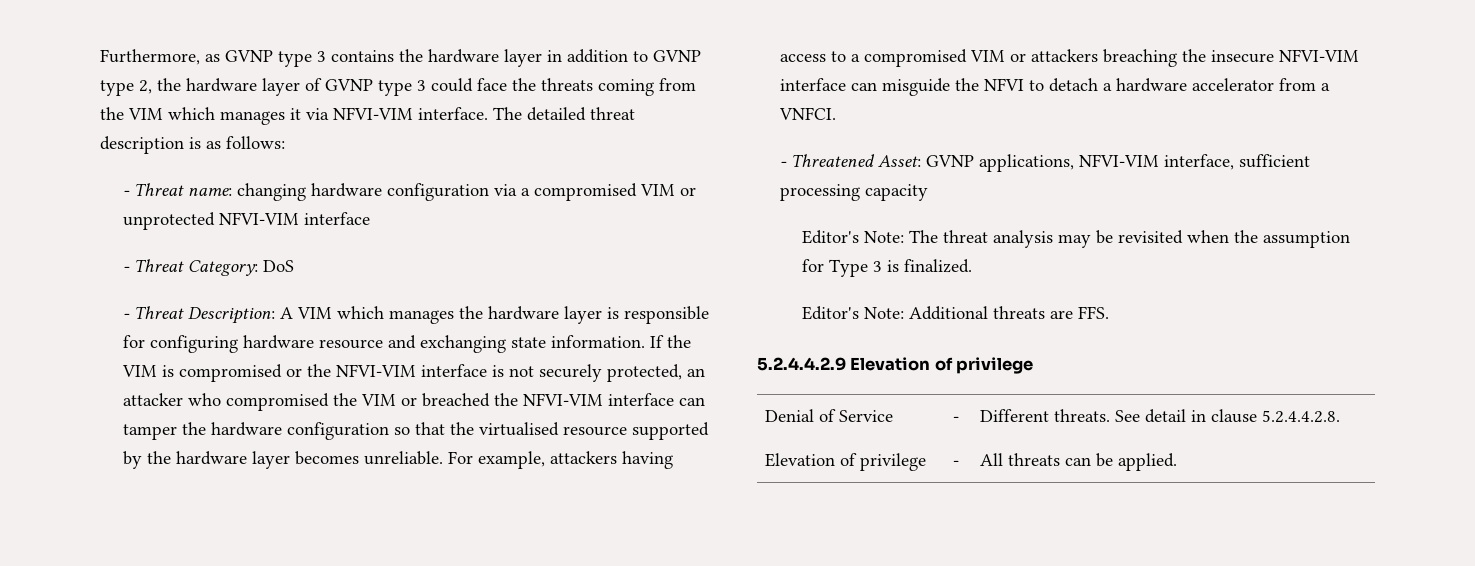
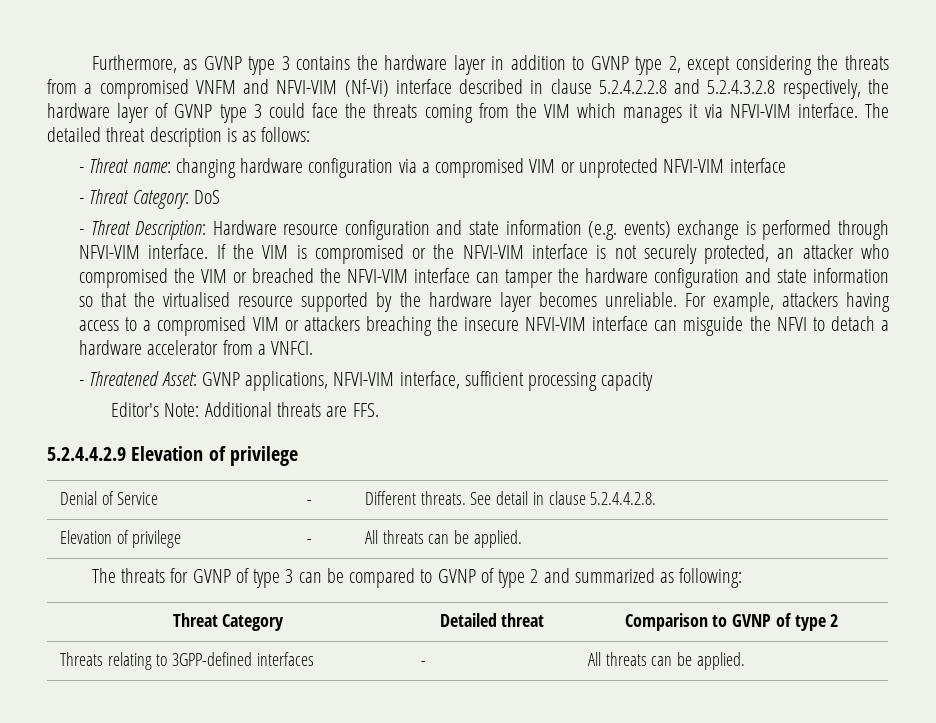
- Furthermore, as GVNP type 3 contains the hardware layer in addition to GVNP type 2, the hardware layer of GVNP type 3 could face the threats coming from the VIM which manages it via NFVI-VIM interface.
+ Furthermore, as GVNP type 3 contains the hardware layer in addition to GVNP type 2, except considering the threats from a compromised VNFM and NFVI-VIM (Nf-Vi) interface described in clause 5.2.4.2.2.8 and 5.2.4.3.2.8 respectively, the hardware layer of GVNP type 3 could face the threats coming from the VIM which manages it via NFVI-VIM interface.
- - Threat Description: A VIM which manages the hardware layer is responsible for configuring hardware resource and exchanging state information.
+ - Threat Description: Hardware resource configuration and state information (e.g. events) exchange is performed through NFVI-VIM interface.
- If the VIM is compromised or the NFVI-VIM interface is not securely protected, an attacker who compromised the VIM or breached the NFVI-VIM interface can tamper the hardware configuration so that the virtualised resource supported by the hardware layer becomes unreliable.
+ If the VIM is compromised or the NFVI-VIM interface is not securely protected, an attacker who compromised the VIM or breached the NFVI-VIM interface can tamper the hardware configuration and state information so that the virtualised resource supported by the hardware layer becomes unreliable.
- Editor's Note: The threat analysis may be revisited when the assumption for Type 3 is finalized.
+ The threats for GVNP of type 3 can be compared to GVNP of type 2 and summarized as following:
+ Threat Category | Detailed threat | Comparison to GVNP of type 2
+ Threats relating to 3GPP-defined interfaces | - | All threats can be applied.

